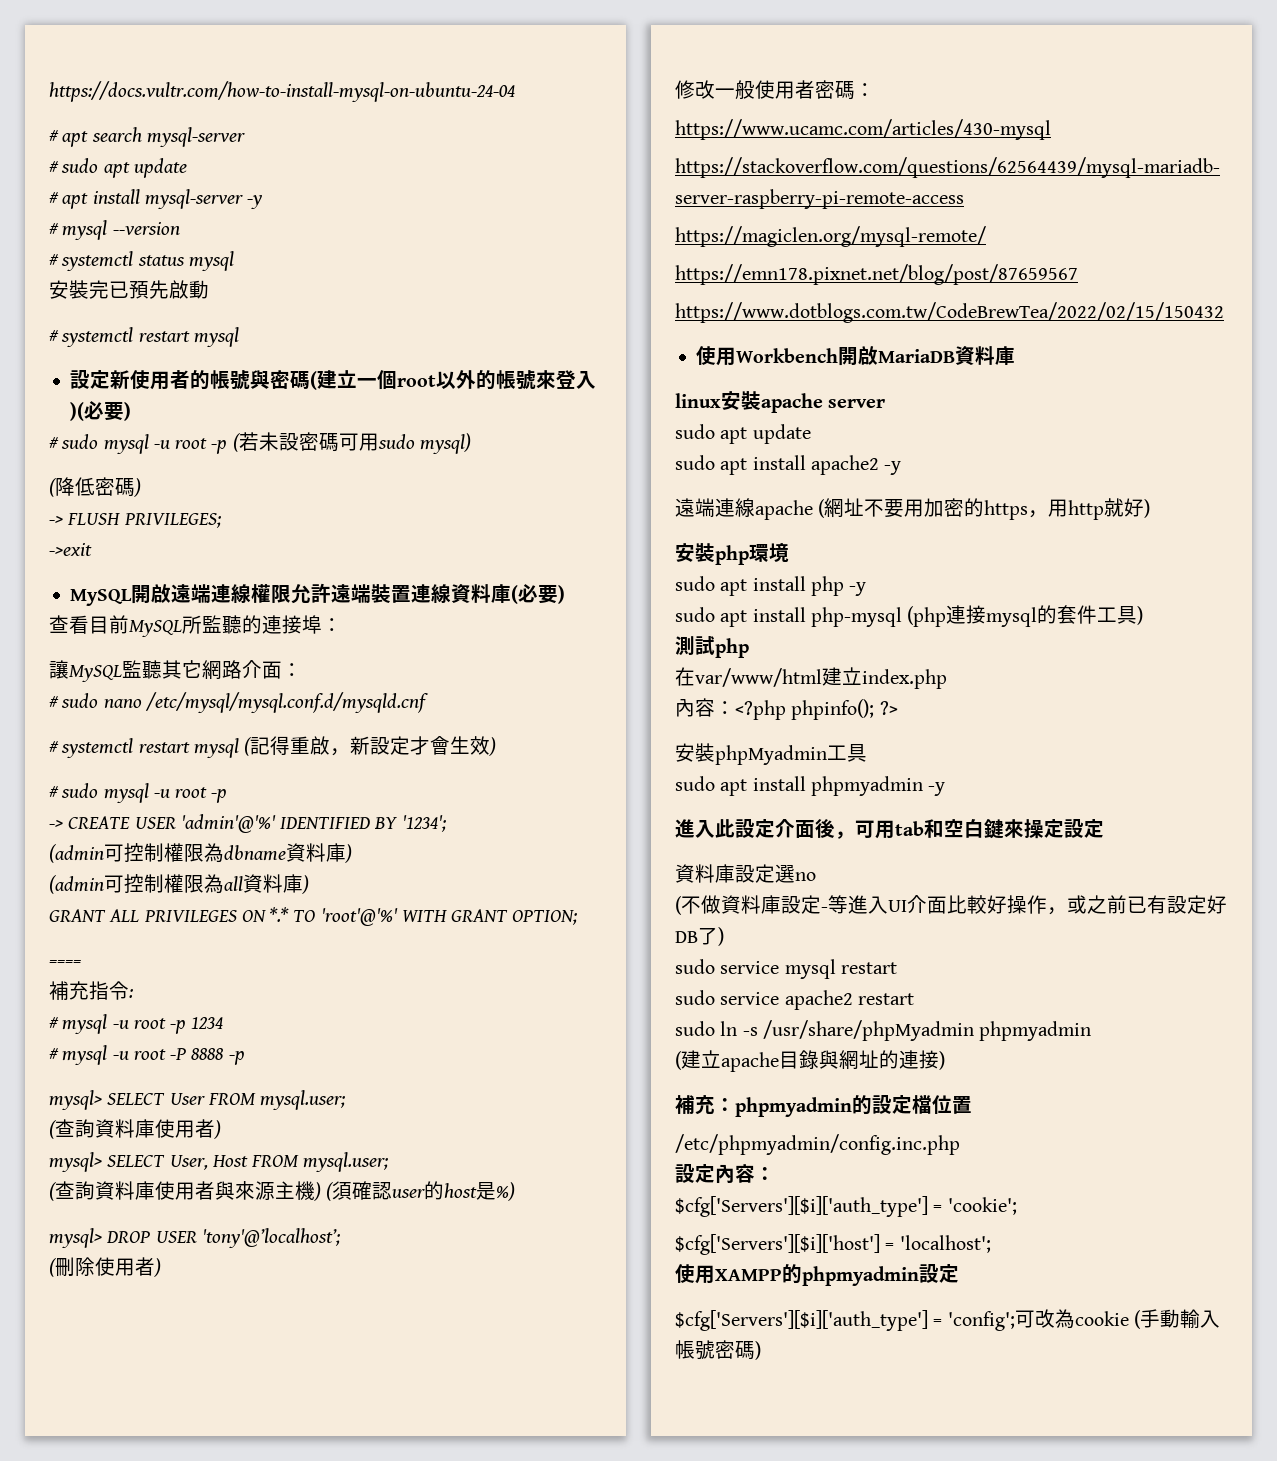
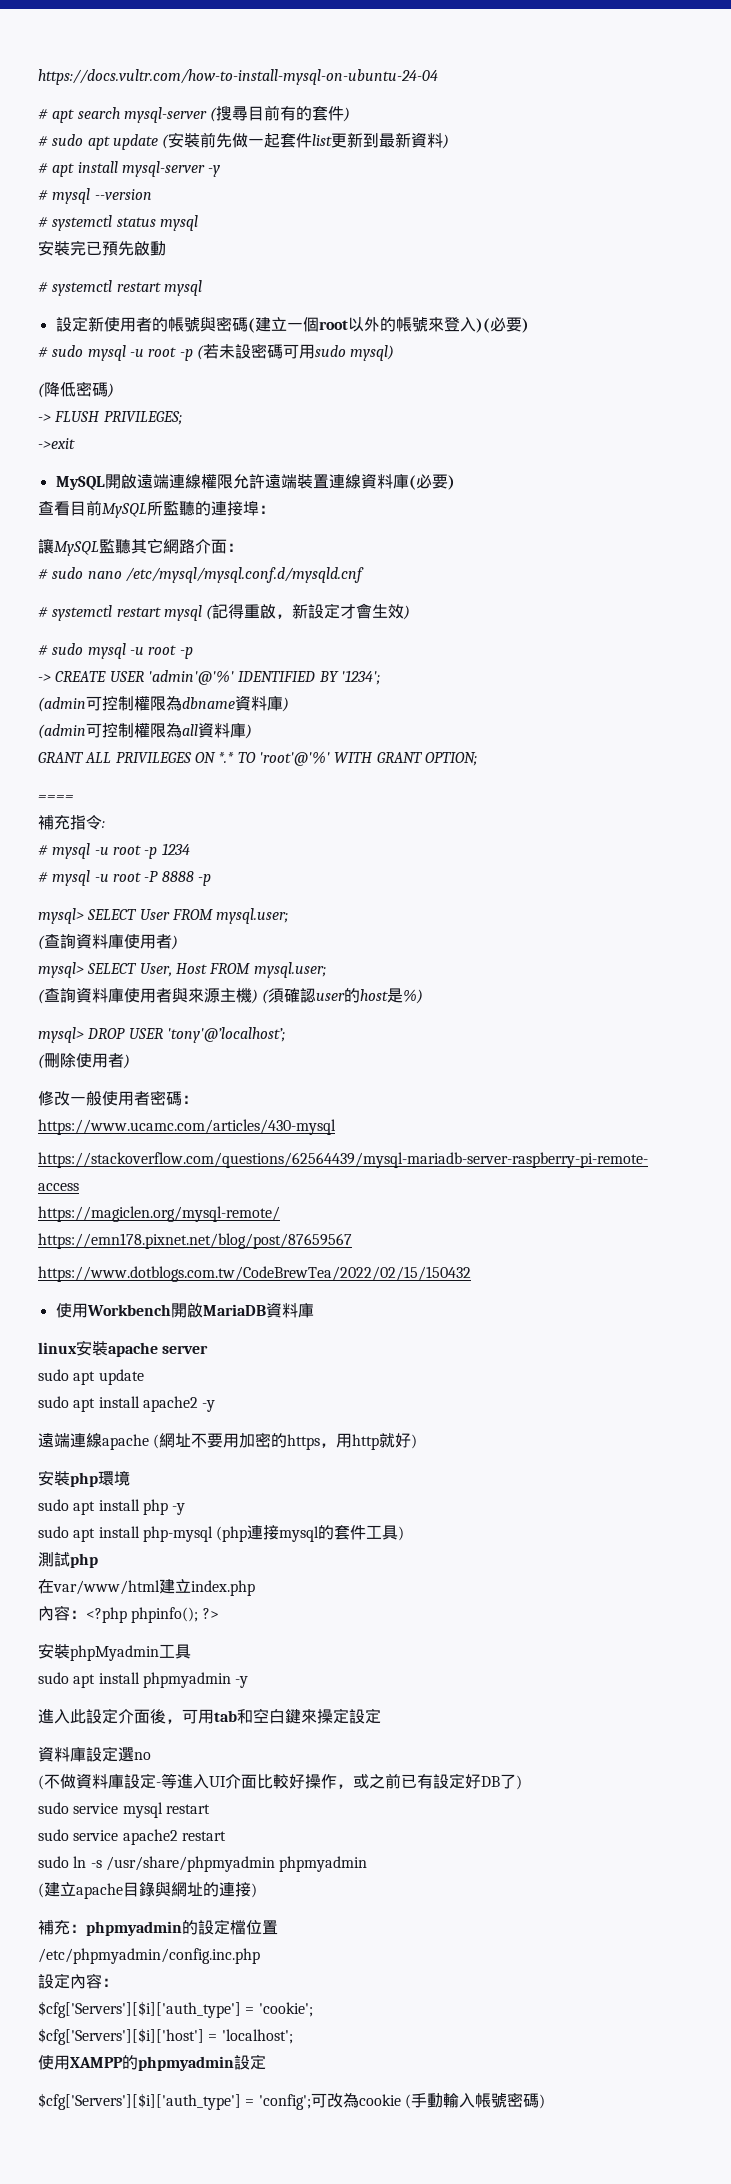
- # apt search mysql-server
- # sudo apt update
+ # apt search mysql-server (搜尋目前有的套件)
+ # sudo apt update (安裝前先做一起套件list更新到最新資料)
- sudo ln -s /usr/share/phpMyadmin phpmyadmin
+ sudo ln -s /usr/share/phpmyadmin phpmyadmin

